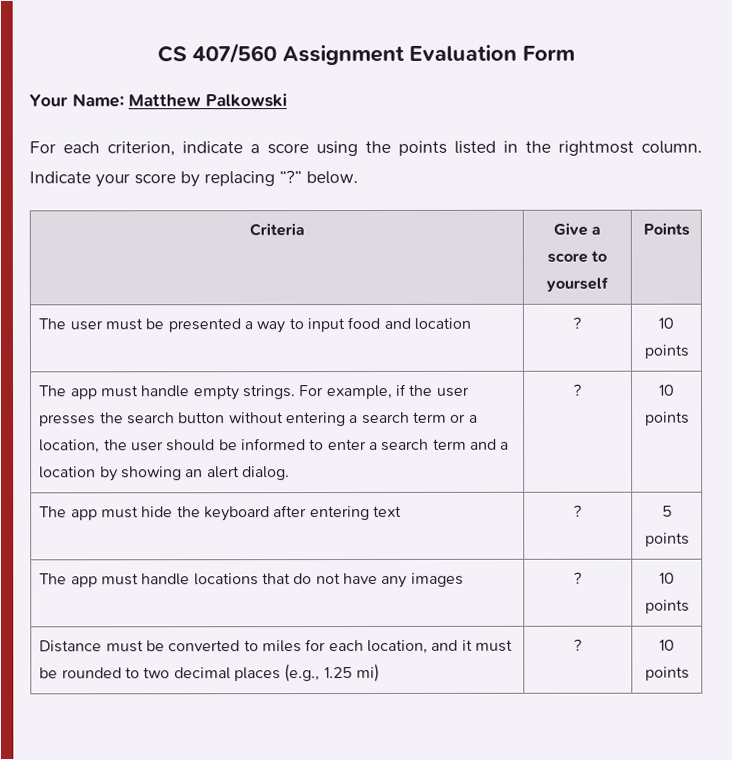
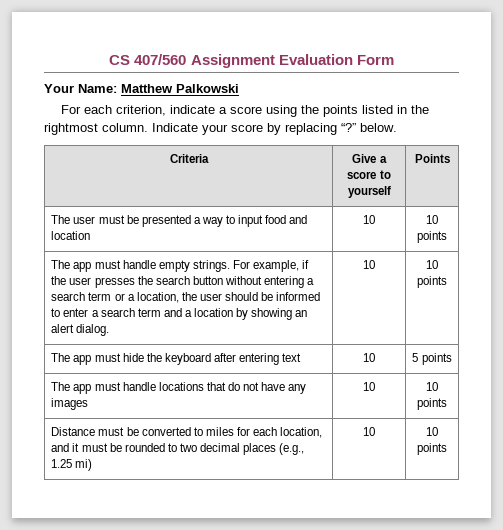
- The user must be presented a way to input food and location | ? | 10 points
+ The user must be presented a way to input food and location | 10 | 10 points
- For example, if the user presses the search button without entering a search term or a location, the user should be informed to enter a search term and a location by showing an alert dialog. | ?
+ For example, if the user presses the search button without entering a search term or a location, the user should be informed to enter a search term and a location by showing an alert dialog. | 10
- The app must hide the keyboard after entering text | ? | 5 points
+ The app must hide the keyboard after entering text | 10 | 5 points
- The app must handle locations that do not have any images | ? | 10 points
+ The app must handle locations that do not have any images | 10 | 10 points
- Distance must be converted to miles for each location, and it must be rounded to two decimal places (e.g., 1.25 mi) | ? | 10 points
+ Distance must be converted to miles for each location, and it must be rounded to two decimal places (e.g., 1.25 mi) | 10 | 10 points

